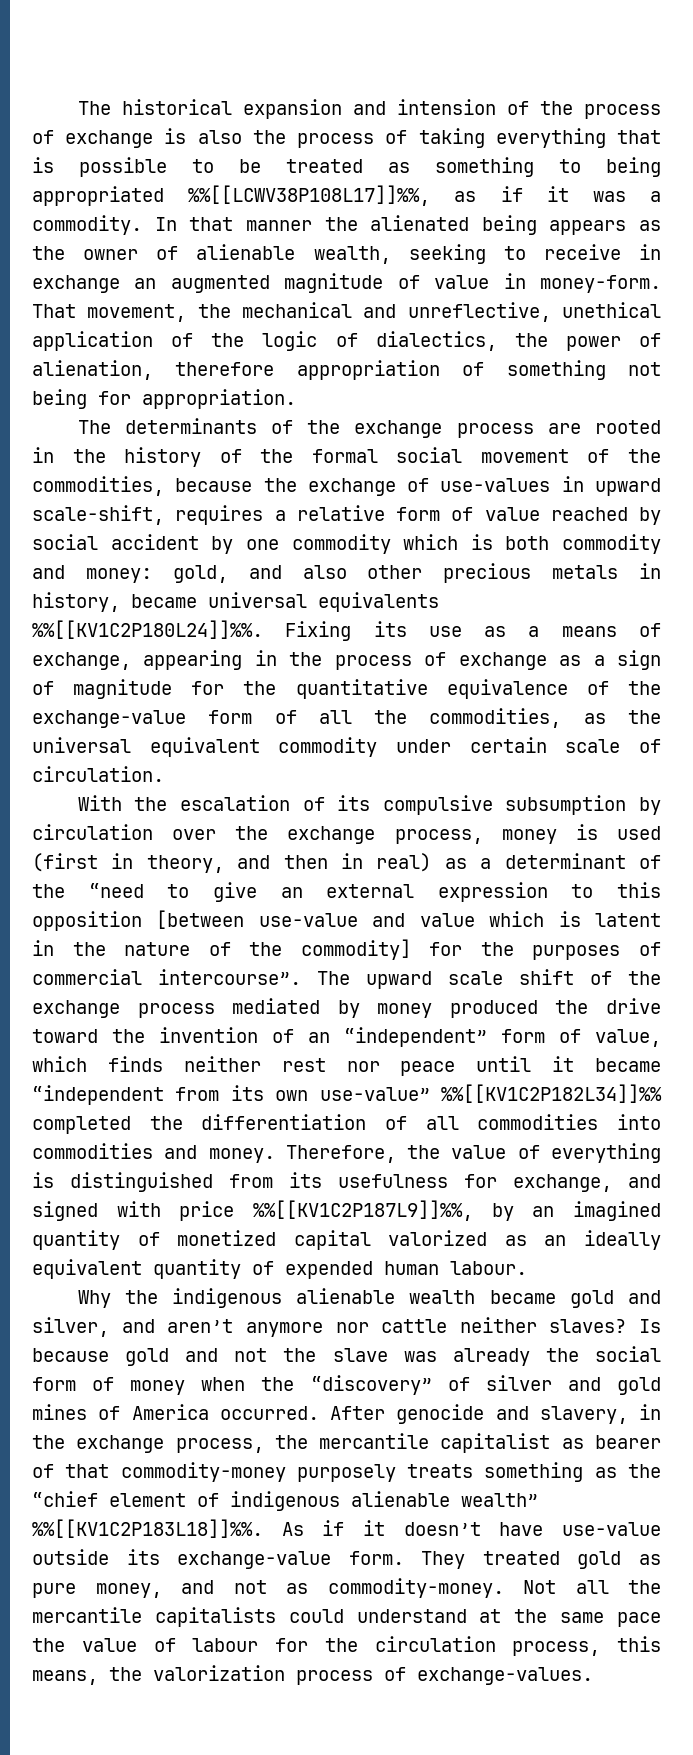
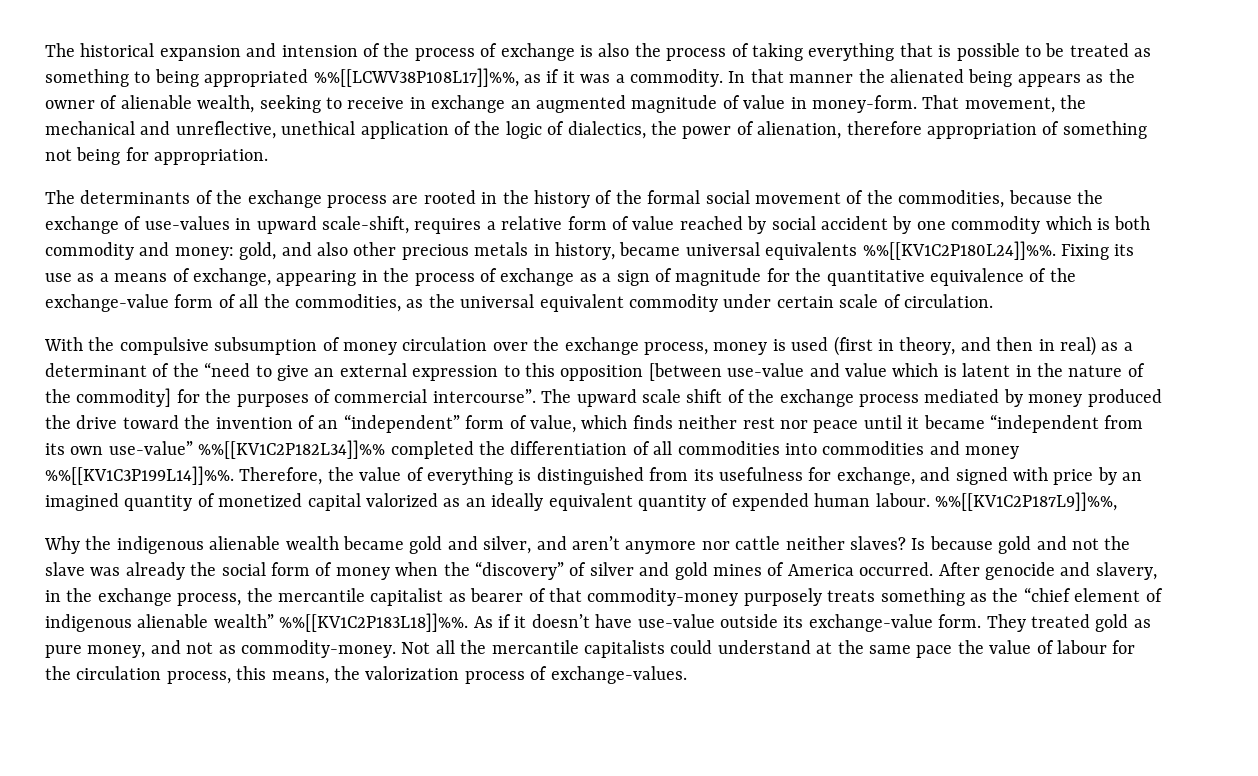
- With the escalation of its compulsive subsumption by circulation over the exchange process, money is used (first in theory, and then in real) as a determinant of the “need to give an external expression to this opposition [between use-value and value which is latent in the nature of the commodity] for the purposes of commercial intercourse”.
+ With the compulsive subsumption of money circulation over the exchange process, money is used (first in theory, and then in real) as a determinant of the “need to give an external expression to this opposition [between use-value and value which is latent in the nature of the commodity] for the purposes of commercial intercourse”.
- The upward scale shift of the exchange process mediated by money produced the drive toward the invention of an “independent” form of value, which finds neither rest nor peace until it became “independent from its own use-value” %%[[KV1C2P182L34]]%% completed the differentiation of all commodities into commodities and money.
+ The upward scale shift of the exchange process mediated by money produced the drive toward the invention of an “independent” form of value, which finds neither rest nor peace until it became “independent from its own use-value” %%[[KV1C2P182L34]]%% completed the differentiation of all commodities into commodities and money %%[[KV1C3P199L14]]%%.
- Therefore, the value of everything is distinguished from its usefulness for exchange, and signed with price %%[[KV1C2P187L9]]%%, by an imagined quantity of monetized capital valorized as an ideally equivalent quantity of expended human labour.
+ Therefore, the value of everything is distinguished from its usefulness for exchange, and signed with price by an imagined quantity of monetized capital valorized as an ideally equivalent quantity of expended human labour. %%[[KV1C2P187L9]]%%,

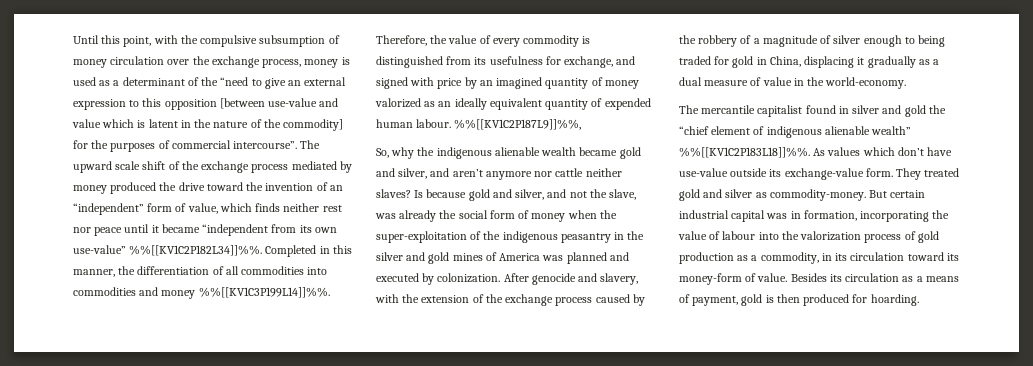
- The historical expansion and intension of the process of exchange is also the process of taking everything that is possible to be treated as something to being appropriated %%[[LCWV38P108L17]]%%, as if it was a commodity. In that manner the alienated being appears as the owner of alienable wealth, seeking to receive in exchange an augmented magnitude of value in money-form. That movement, the mechanical and unreflective, unethical application of the logic of dialectics, the power of alienation, therefore appropriation of something not being for appropriation.
- The determinants of the exchange process are rooted in the history of the formal social movement of the commodities, because the exchange of use-values in upward scale-shift, requires a relative form of value reached by social accident by one commodity which is both commodity and money: gold, and also other precious metals in history, became universal equivalents %%[[KV1C2P180L24]]%%. Fixing its use as a means of exchange, appearing in the process of exchange as a sign of magnitude for the quantitative equivalence of the exchange-value form of all the commodities, as the universal equivalent commodity under certain scale of circulation.
- With the compulsive subsumption of money circulation over the exchange process, money is used (first in theory, and then in real) as a determinant of the “need to give an external expression to this opposition [between use-value and value which is latent in the nature of the commodity] for the purposes of commercial intercourse”.
+ Until this point, with the compulsive subsumption of money circulation over the exchange process, money is used as a determinant of the “need to give an external expression to this opposition [between use-value and value which is latent in the nature of the commodity] for the purposes of commercial intercourse”.
- The upward scale shift of the exchange process mediated by money produced the drive toward the invention of an “independent” form of value, which finds neither rest nor peace until it became “independent from its own use-value” %%[[KV1C2P182L34]]%% completed the differentiation of all commodities into commodities and money %%[[KV1C3P199L14]]%%.
+ The upward scale shift of the exchange process mediated by money produced the drive toward the invention of an “independent” form of value, which finds neither rest nor peace until it became “independent from its own use-value” %%[[KV1C2P182L34]]%%. Completed in this manner, the differentiation of all commodities into commodities and money %%[[KV1C3P199L14]]%%.
- Therefore, the value of everything is distinguished from its usefulness for exchange, and signed with price by an imagined quantity of monetized capital valorized as an ideally equivalent quantity of expended human labour.
+ Therefore, the value of every commodity is distinguished from its usefulness for exchange, and signed with price by an imagined quantity of money valorized as an ideally equivalent quantity of expended human labour.
- Why the indigenous alienable wealth became gold and silver, and aren’t anymore nor cattle neither slaves?
+ So, why the indigenous alienable wealth became gold and silver, and aren’t anymore nor cattle neither slaves?
- Is because gold and not the slave was already the social form of money when the “discovery” of silver and gold mines of America occurred. After genocide and slavery, in the exchange process, the mercantile capitalist as bearer of that commodity-money purposely treats something as the “chief element of indigenous alienable wealth” %%[[KV1C2P183L18]]%%.
+ Is because gold and silver, and not the slave, was already the social form of money when the super-exploitation of the indigenous peasantry in the silver and gold mines of America was planned and executed by colonization. After genocide and slavery, with the extension of the exchange process caused by the robbery of a magnitude of silver enough to being traded for gold in China, displacing it gradually as a dual measure of value in the world-economy.
+ The mercantile capitalist found in silver and gold the “chief element of indigenous alienable wealth” %%[[KV1C2P183L18]]%%.
- As if it doesn’t have use-value outside its exchange-value form.
+ As values which don’t have use-value outside its exchange-value form.
- They treated gold as pure money, and not as commodity-money. Not all the mercantile capitalists could understand at the same pace the value of labour for the circulation process, this means, the valorization process of exchange-values.
+ They treated gold and silver as commodity-money. But certain industrial capital was in formation, incorporating the value of labour into the valorization process of gold production as a commodity, in its circulation toward its money-form of value. Besides its circulation as a means of payment, gold is then produced for hoarding.

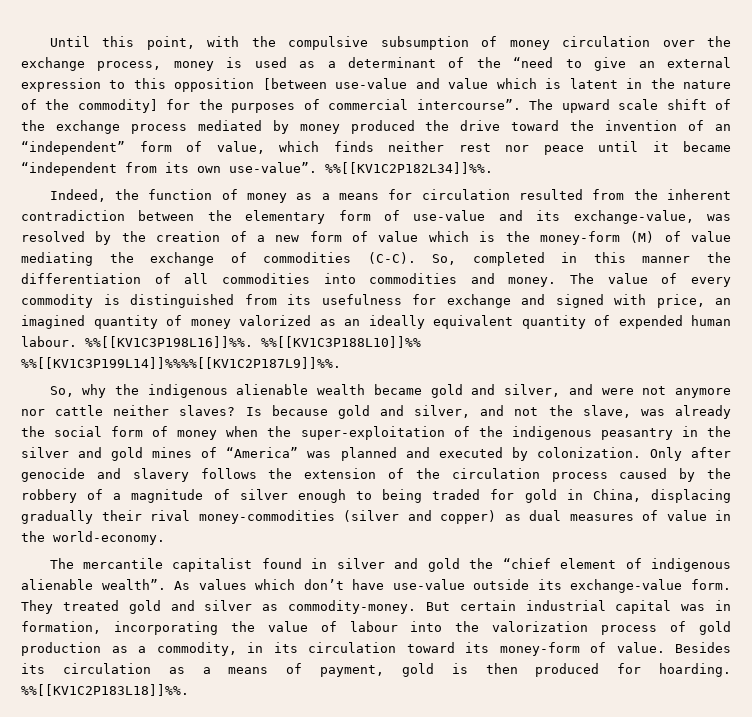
- The upward scale shift of the exchange process mediated by money produced the drive toward the invention of an “independent” form of value, which finds neither rest nor peace until it became “independent from its own use-value” %%[[KV1C2P182L34]]%%. Completed in this manner, the differentiation of all commodities into commodities and money %%[[KV1C3P199L14]]%%. Therefore, the value of every commodity is distinguished from its usefulness for exchange, and signed with price by an imagined quantity of money valorized as an ideally equivalent quantity of expended human labour.
+ The upward scale shift of the exchange process mediated by money produced the drive toward the invention of an “independent” form of value, which finds neither rest nor peace until it became “independent from its own use-value”. %%[[KV1C2P182L34]]%%.
+ Indeed, the function of money as a means for circulation resulted from the inherent contradiction between the elementary form of use-value and its exchange-value, was resolved by the creation of a new form of value which is the money-form (M) of value mediating the exchange of commodities (C-C). So, completed in this manner the differentiation of all commodities into commodities and money. The value of every commodity is distinguished from its usefulness for exchange and signed with price, an imagined quantity of money valorized as an ideally equivalent quantity of expended human labour.
- %%[[KV1C2P187L9]]%%,
+ %%[[KV1C3P198L16]]%%. %%[[KV1C3P188L10]]%% %%[[KV1C3P199L14]]%%%%[[KV1C2P187L9]]%%.
- So, why the indigenous alienable wealth became gold and silver, and aren’t anymore nor cattle neither slaves?
+ So, why the indigenous alienable wealth became gold and silver, and were not anymore nor cattle neither slaves?
- Is because gold and silver, and not the slave, was already the social form of money when the super-exploitation of the indigenous peasantry in the silver and gold mines of America was planned and executed by colonization.
+ Is because gold and silver, and not the slave, was already the social form of money when the super-exploitation of the indigenous peasantry in the silver and gold mines of “America” was planned and executed by colonization.
- After genocide and slavery, with the extension of the exchange process caused by the robbery of a magnitude of silver enough to being traded for gold in China, displacing it gradually as a dual measure of value in the world-economy.
+ Only after genocide and slavery follows the extension of the circulation process caused by the robbery of a magnitude of silver enough to being traded for gold in China, displacing gradually their rival money-commodities (silver and copper) as dual measures of value in the world-economy.
- The mercantile capitalist found in silver and gold the “chief element of indigenous alienable wealth” %%[[KV1C2P183L18]]%%.
+ The mercantile capitalist found in silver and gold the “chief element of indigenous alienable wealth”.
+ %%[[KV1C2P183L18]]%%.

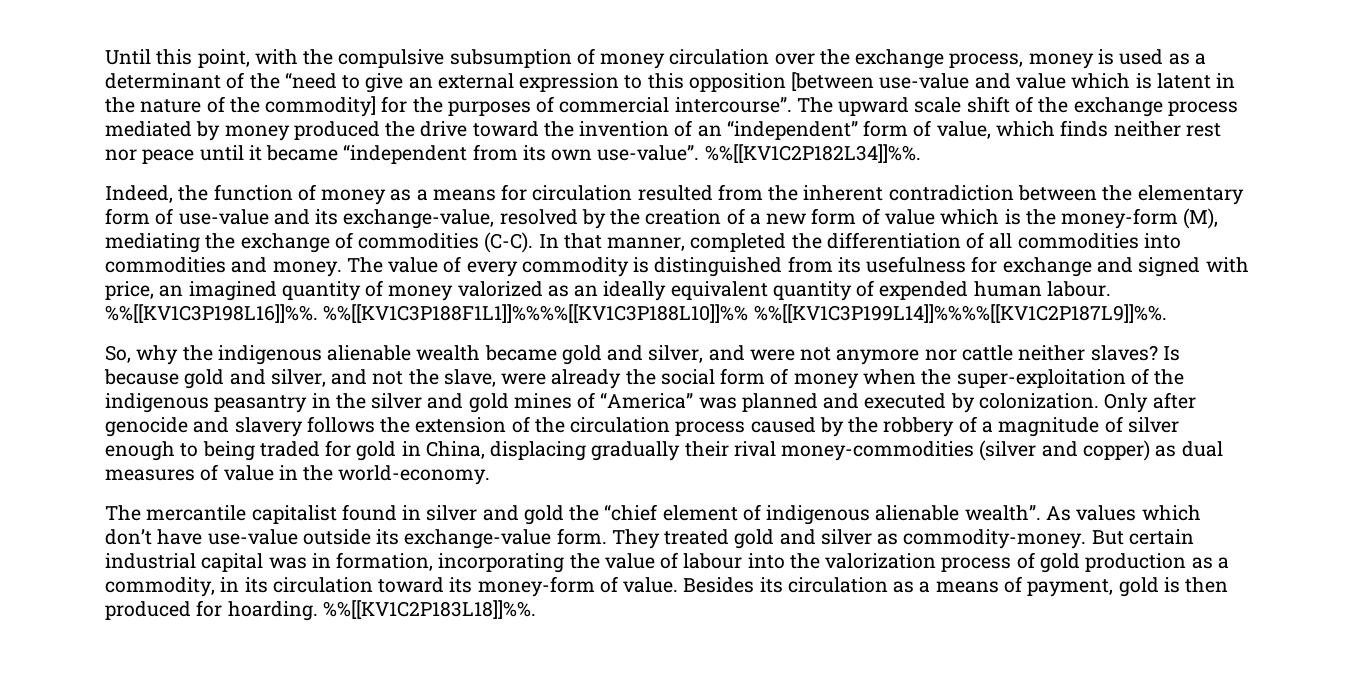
- Indeed, the function of money as a means for circulation resulted from the inherent contradiction between the elementary form of use-value and its exchange-value, was resolved by the creation of a new form of value which is the money-form (M) of value mediating the exchange of commodities (C-C).
+ Indeed, the function of money as a means for circulation resulted from the inherent contradiction between the elementary form of use-value and its exchange-value, resolved by the creation of a new form of value which is the money-form (M), mediating the exchange of commodities (C-C).
- So, completed in this manner the differentiation of all commodities into commodities and money.
+ In that manner, completed the differentiation of all commodities into commodities and money.
- %%[[KV1C3P188L10]]%% %%[[KV1C3P199L14]]%%%%[[KV1C2P187L9]]%%.
+ %%[[KV1C3P188F1L1]]%%%%[[KV1C3P188L10]]%% %%[[KV1C3P199L14]]%%%%[[KV1C2P187L9]]%%.
- Is because gold and silver, and not the slave, was already the social form of money when the super-exploitation of the indigenous peasantry in the silver and gold mines of “America” was planned and executed by colonization.
+ Is because gold and silver, and not the slave, were already the social form of money when the super-exploitation of the indigenous peasantry in the silver and gold mines of “America” was planned and executed by colonization.

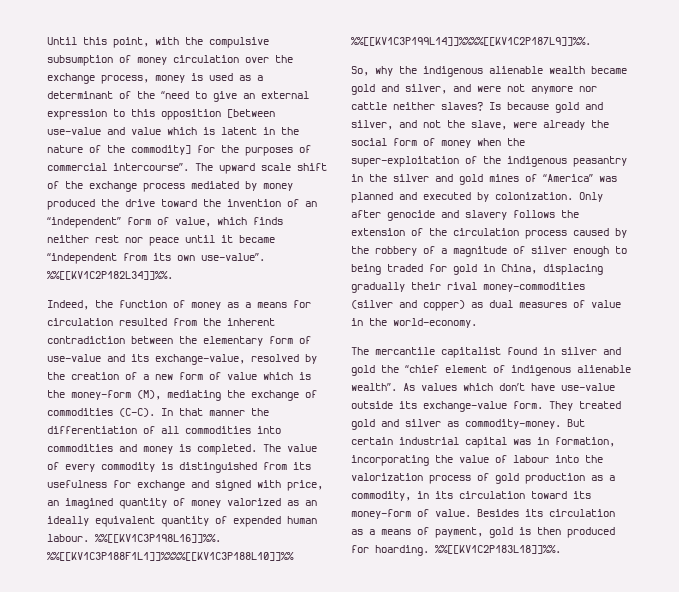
- In that manner, completed the differentiation of all commodities into commodities and money.
+ In that manner the differentiation of all commodities into commodities and money is completed.

